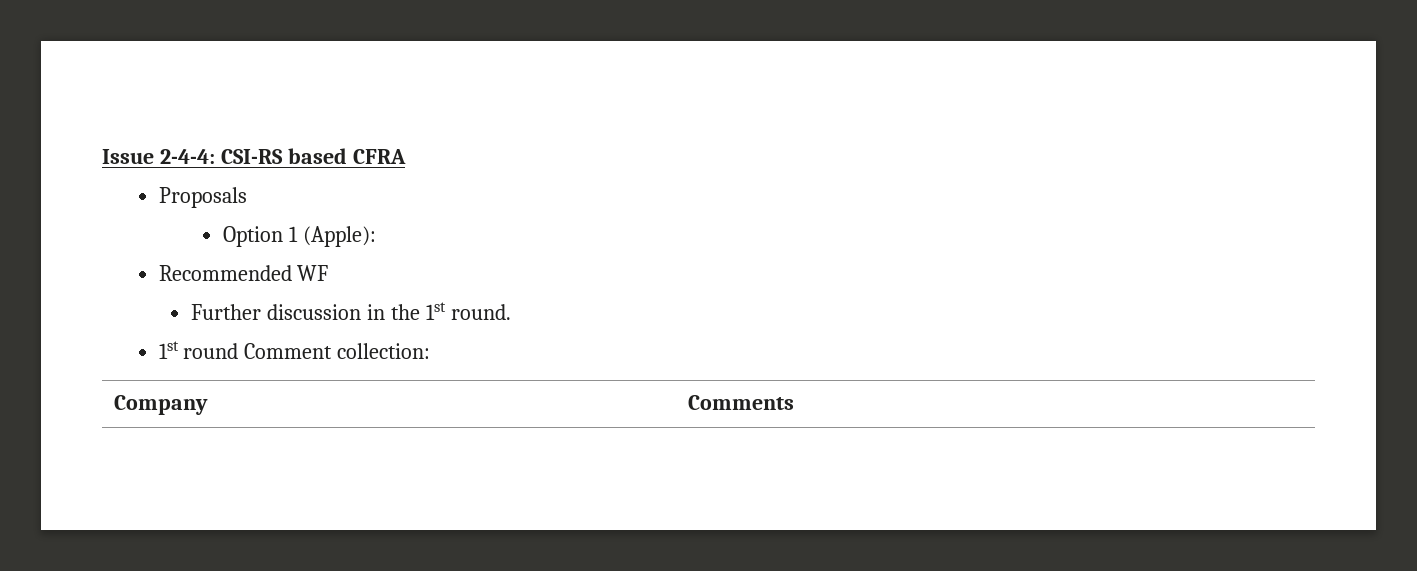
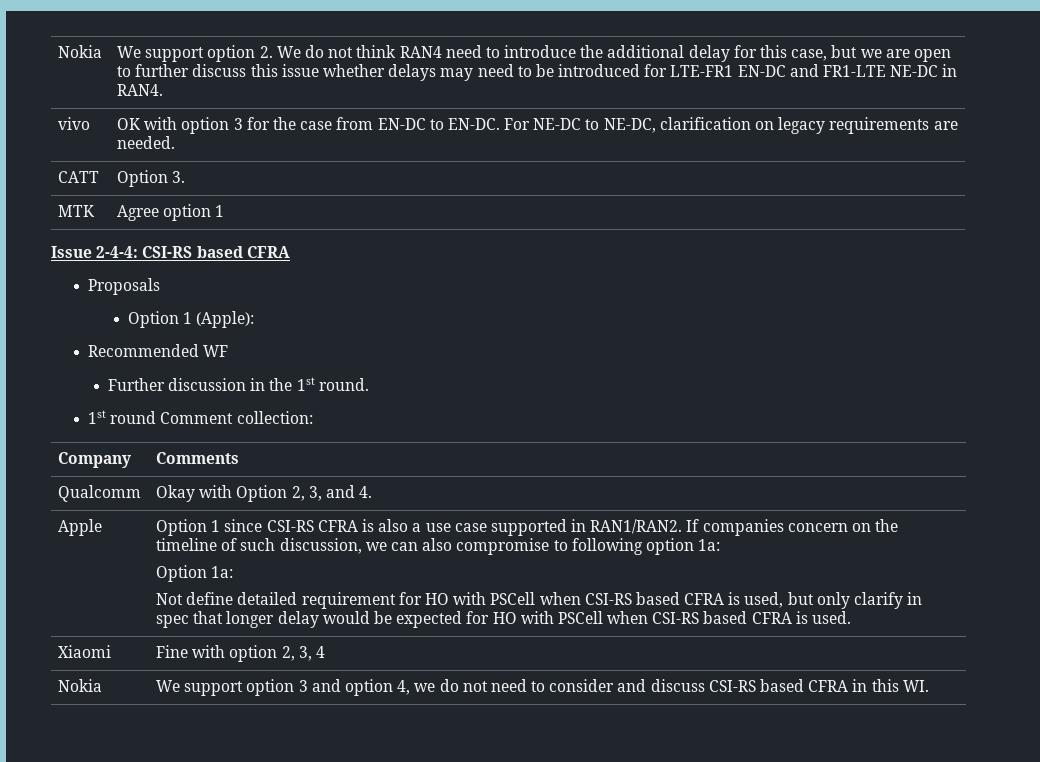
+ Nokia | We support option 2. We do not think RAN4 need to introduce the additional delay for this case, but we are open to further discuss this issue whether delays may need to be introduced for LTE-FR1 EN-DC and FR1-LTE NE-DC in RAN4.
+ vivo | OK with option 3 for the case from EN-DC to EN-DC. For NE-DC to NE-DC, clarification on legacy requirements are needed.
+ CATT | Option 3.
+ MTK | Agree option 1
+ Qualcomm | Okay with Option 2, 3, and 4.
+ Apple | Option 1 since CSI-RS CFRA is also a use case supported in RAN1/RAN2. If companies concern on the timeline of such discussion, we can also compromise to following option 1a:
+ Option 1a:
+ Not define detailed requirement for HO with PSCell when CSI-RS based CFRA is used, but only clarify in spec that longer delay would be expected for HO with PSCell when CSI-RS based CFRA is used.
+ Xiaomi | Fine with option 2, 3, 4
+ Nokia | We support option 3 and option 4, we do not need to consider and discuss CSI-RS based CFRA in this WI.

